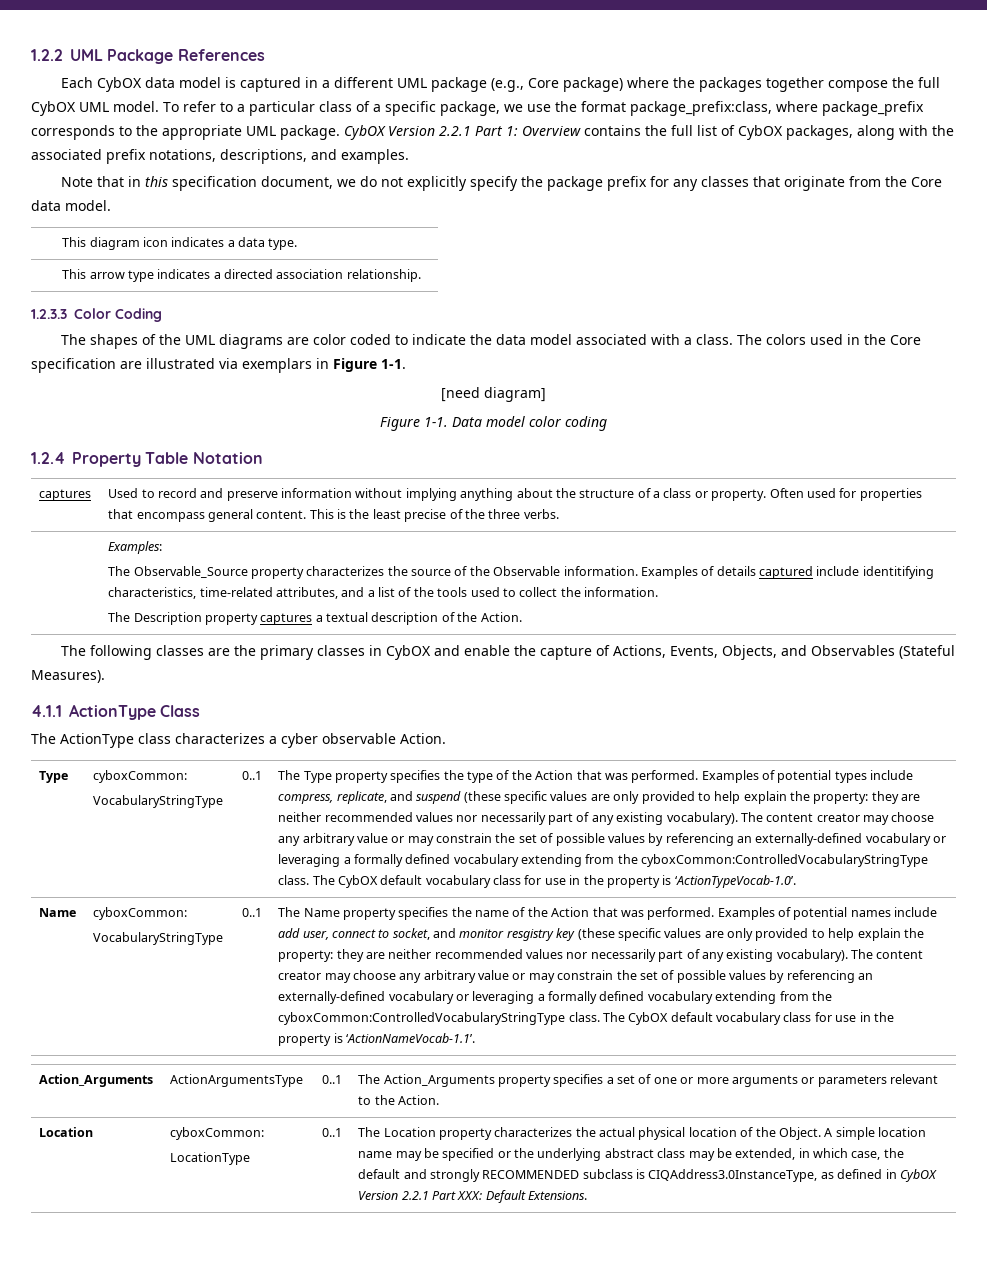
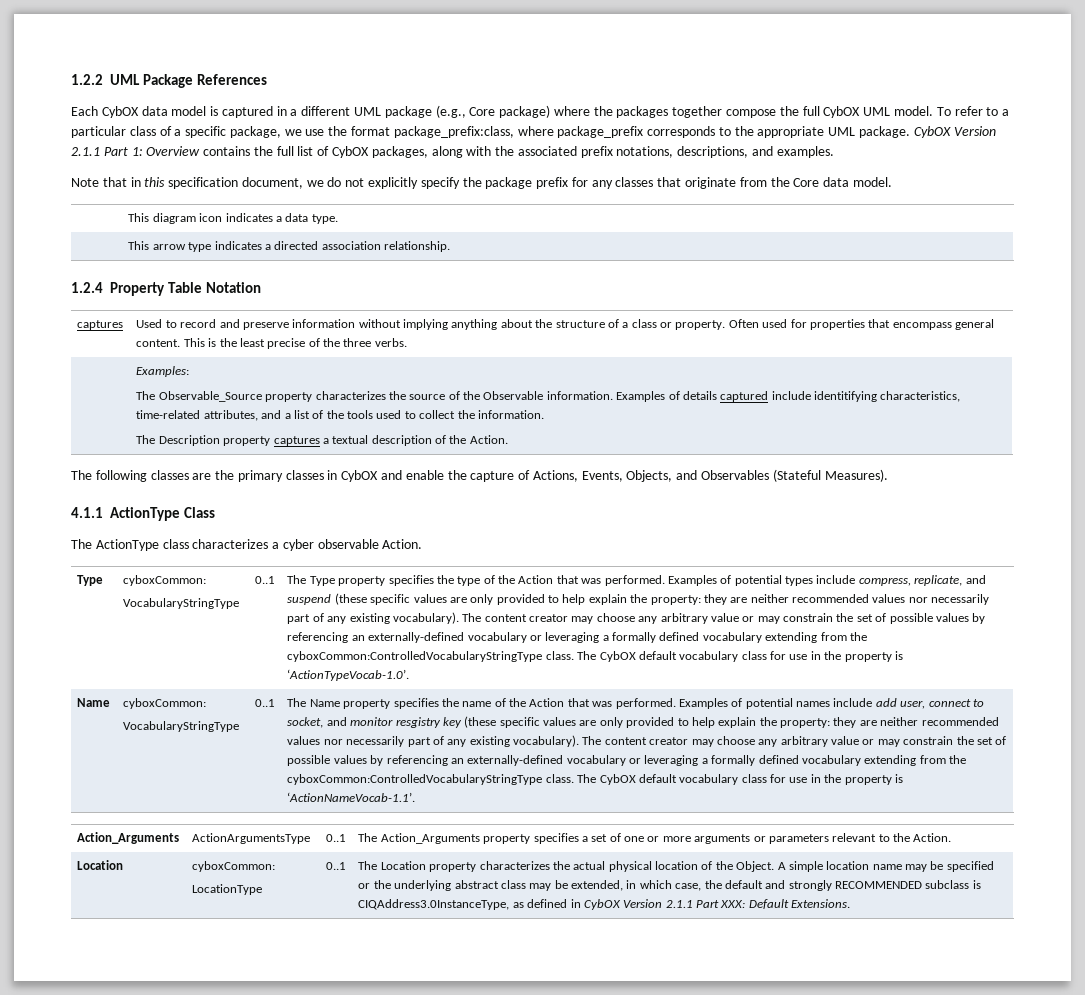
- CybOX Version 2.2.1 Part 1: Overview contains the full list of CybOX packages, along with the associated prefix notations, descriptions, and examples.
+ CybOX Version 2.1.1 Part 1: Overview contains the full list of CybOX packages, along with the associated prefix notations, descriptions, and examples.
- 1.2.3.3 Color Coding
- The shapes of the UML diagrams are color coded to indicate the data model associated with a class. The colors used in the Core specification are illustrated via exemplars in Figure 1-1.
- [need diagram]
- Figure 1-1. Data model color coding
- A simple location name may be specified or the underlying abstract class may be extended, in which case, the default and strongly RECOMMENDED subclass is CIQAddress3.0InstanceType, as defined in CybOX Version 2.2.1 Part XXX: Default Extensions.
+ A simple location name may be specified or the underlying abstract class may be extended, in which case, the default and strongly RECOMMENDED subclass is CIQAddress3.0InstanceType, as defined in CybOX Version 2.1.1 Part XXX: Default Extensions.

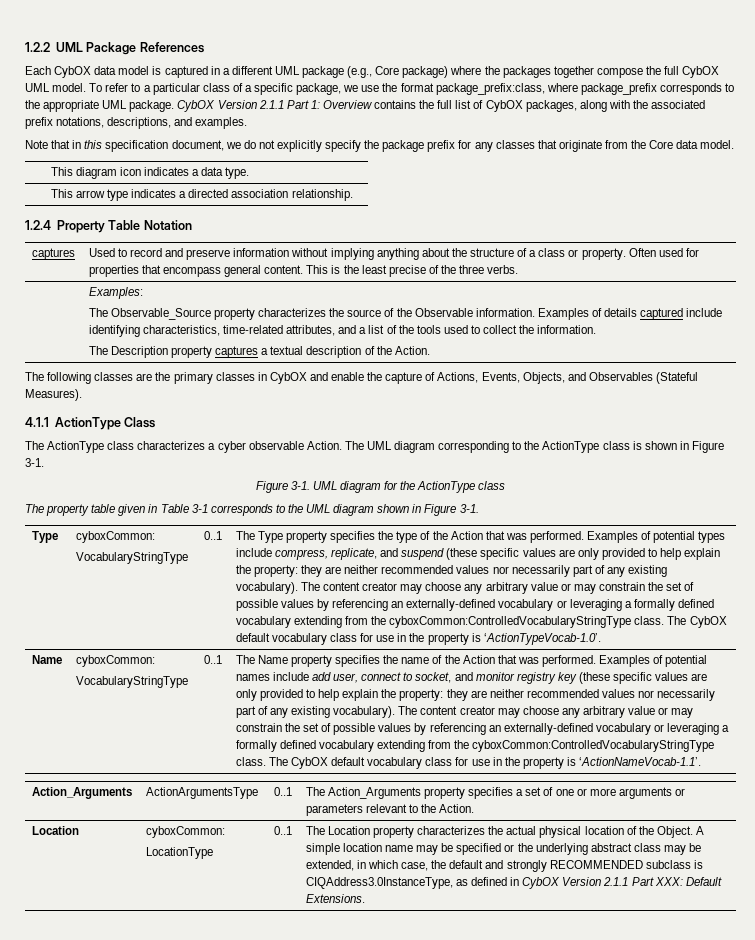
- Examples of details captured include identitifying characteristics, time-related attributes, and a list of the tools used to collect the information.
+ Examples of details captured include identifying characteristics, time-related attributes, and a list of the tools used to collect the information.
+ The UML diagram corresponding to the ActionType class is shown in Figure 3-1.
+ Figure 3-1. UML diagram for the ActionType class
+ The property table given in Table 3-1 corresponds to the UML diagram shown in Figure 3-1.
- Examples of potential names include add user, connect to socket, and monitor resgistry key (these specific values are only provided to help explain the property: they are neither recommended values nor necessarily part of any existing vocabulary).
+ Examples of potential names include add user, connect to socket, and monitor registry key (these specific values are only provided to help explain the property: they are neither recommended values nor necessarily part of any existing vocabulary).

